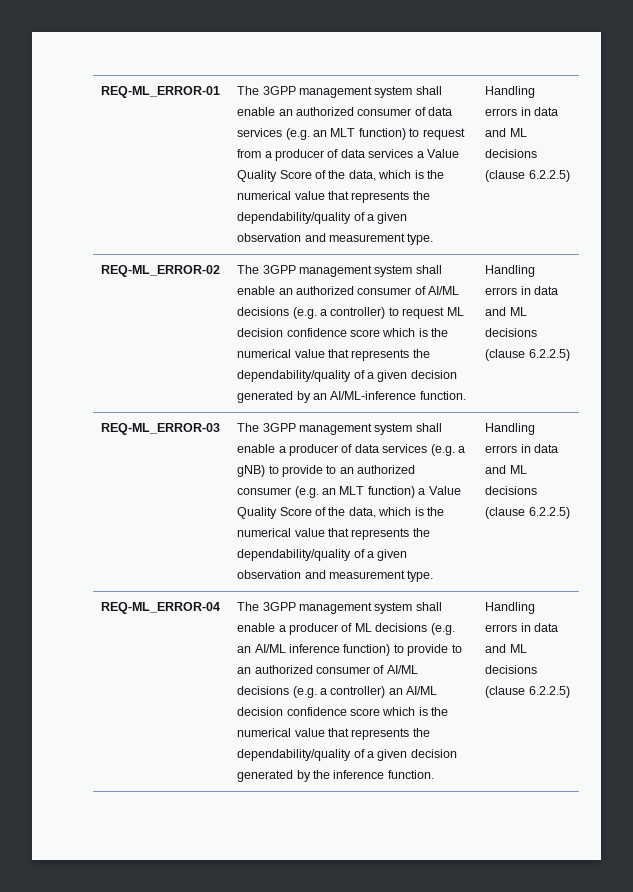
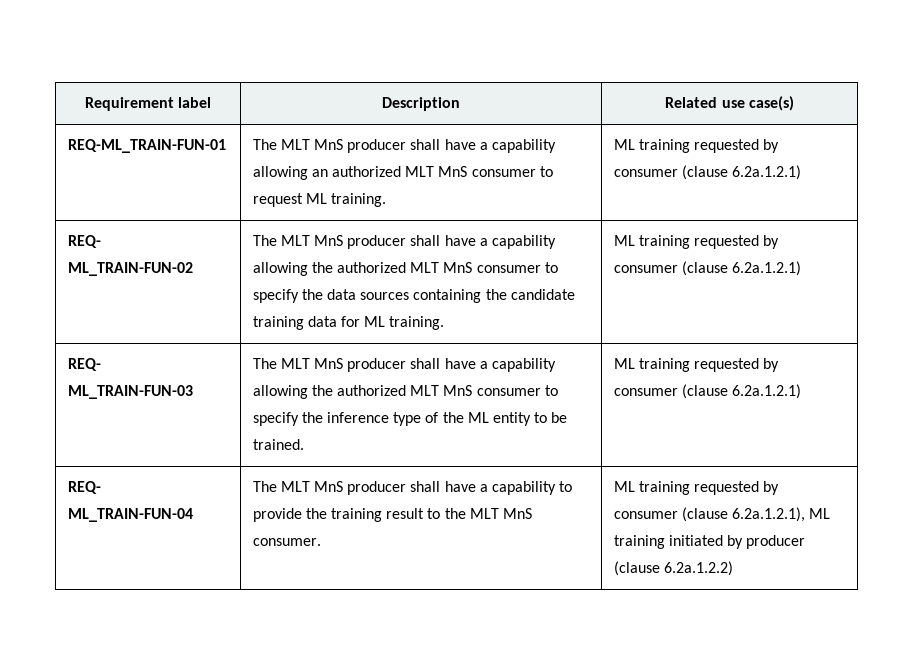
- REQ-ML_ERROR-01 | The 3GPP management system shall enable an authorized consumer of data services (e.g. an MLT function) to request from a producer of data services a Value Quality Score of the data, which is the numerical value that represents the dependability/quality of a given observation and measurement type. | Handling errors in data and ML decisions (clause 6.2.2.5)
- REQ-ML_ERROR-02 | The 3GPP management system shall enable an authorized consumer of AI/ML decisions (e.g. a controller) to request ML decision confidence score which is the numerical value that represents the dependability/quality of a given decision generated by an AI/ML-inference function. | Handling errors in data and ML decisions (clause 6.2.2.5)
- REQ-ML_ERROR-03 | The 3GPP management system shall enable a producer of data services (e.g. a gNB) to provide to an authorized consumer (e.g. an MLT function) a Value Quality Score of the data, which is the numerical value that represents the dependability/quality of a given observation and measurement type. | Handling errors in data and ML decisions (clause 6.2.2.5)
- REQ-ML_ERROR-04 | The 3GPP management system shall enable a producer of ML decisions (e.g. an AI/ML inference function) to provide to an authorized consumer of AI/ML decisions (e.g. a controller) an AI/ML decision confidence score which is the numerical value that represents the dependability/quality of a given decision generated by the inference function. | Handling errors in data and ML decisions (clause 6.2.2.5)
+ Requirement label | Description | Related use case(s)
+ REQ-ML_TRAIN-FUN-01 | The MLT MnS producer shall have a capability allowing an authorized MLT MnS consumer to request ML training. | ML training requested by consumer (clause 6.2a.1.2.1)
+ REQ- ML_TRAIN-FUN-02 | The MLT MnS producer shall have a capability allowing the authorized MLT MnS consumer to specify the data sources containing the candidate training data for ML training. | ML training requested by consumer (clause 6.2a.1.2.1)
+ REQ- ML_TRAIN-FUN-03 | The MLT MnS producer shall have a capability allowing the authorized MLT MnS consumer to specify the inference type of the ML entity to be trained. | ML training requested by consumer (clause 6.2a.1.2.1)
+ REQ- ML_TRAIN-FUN-04 | The MLT MnS producer shall have a capability to provide the training result to the MLT MnS consumer. | ML training requested by consumer (clause 6.2a.1.2.1), ML training initiated by producer (clause 6.2a.1.2.2)

